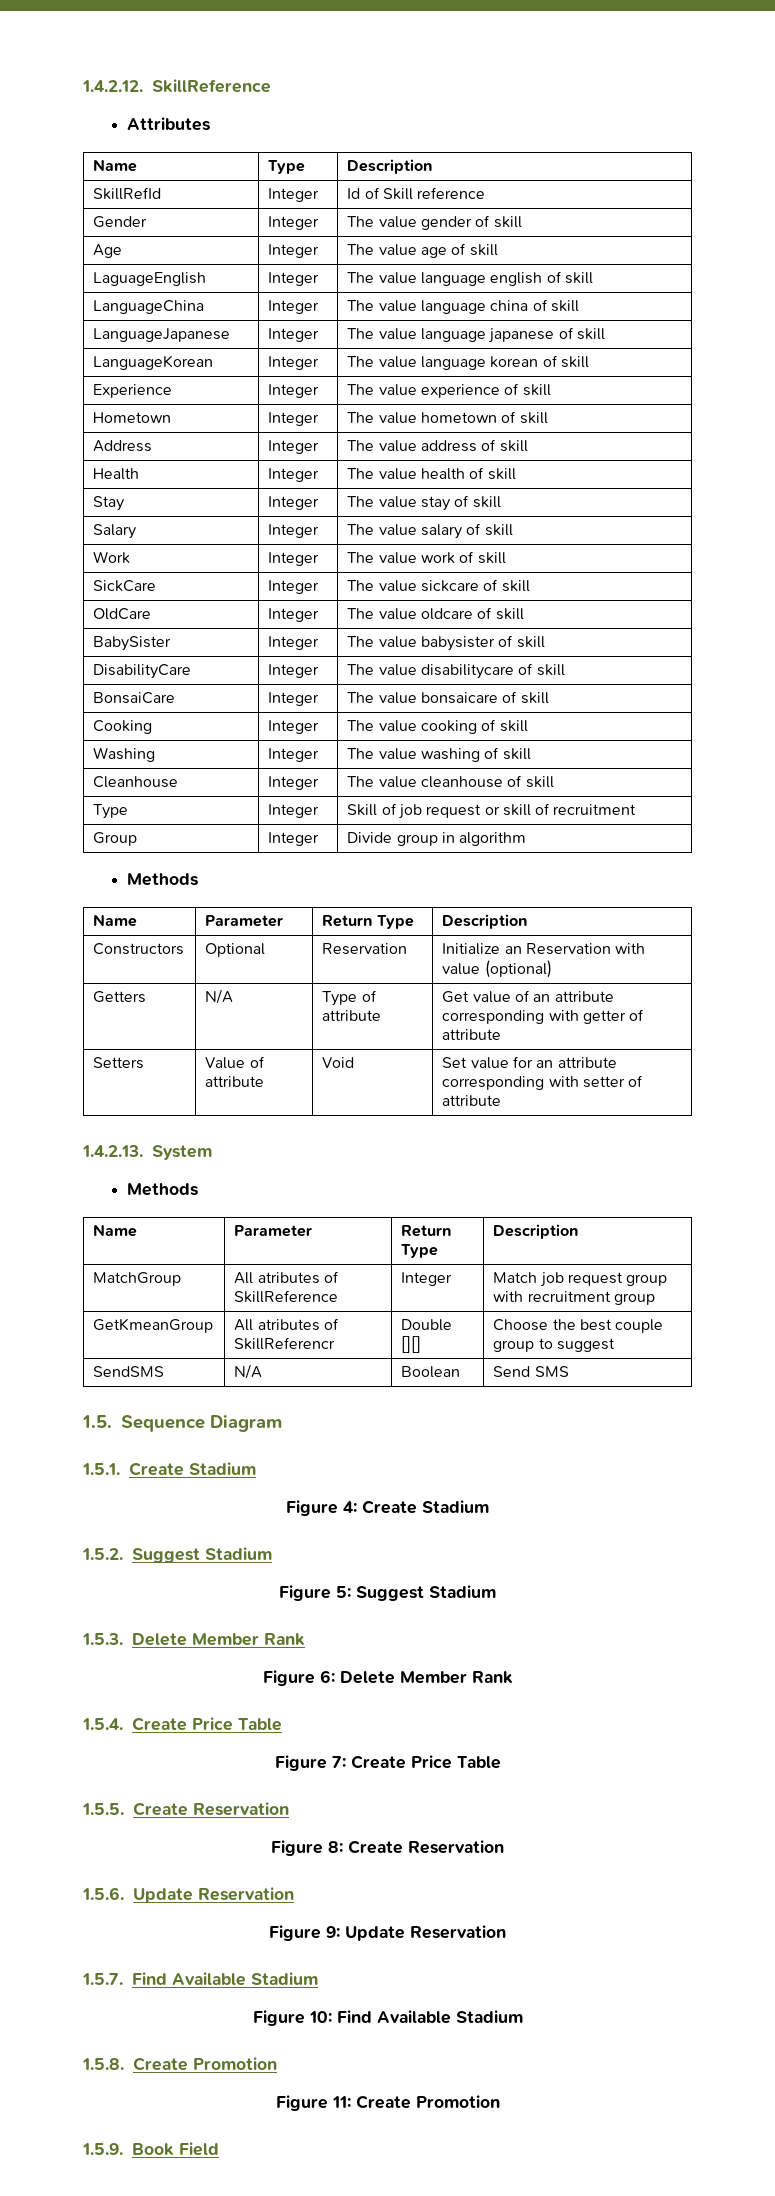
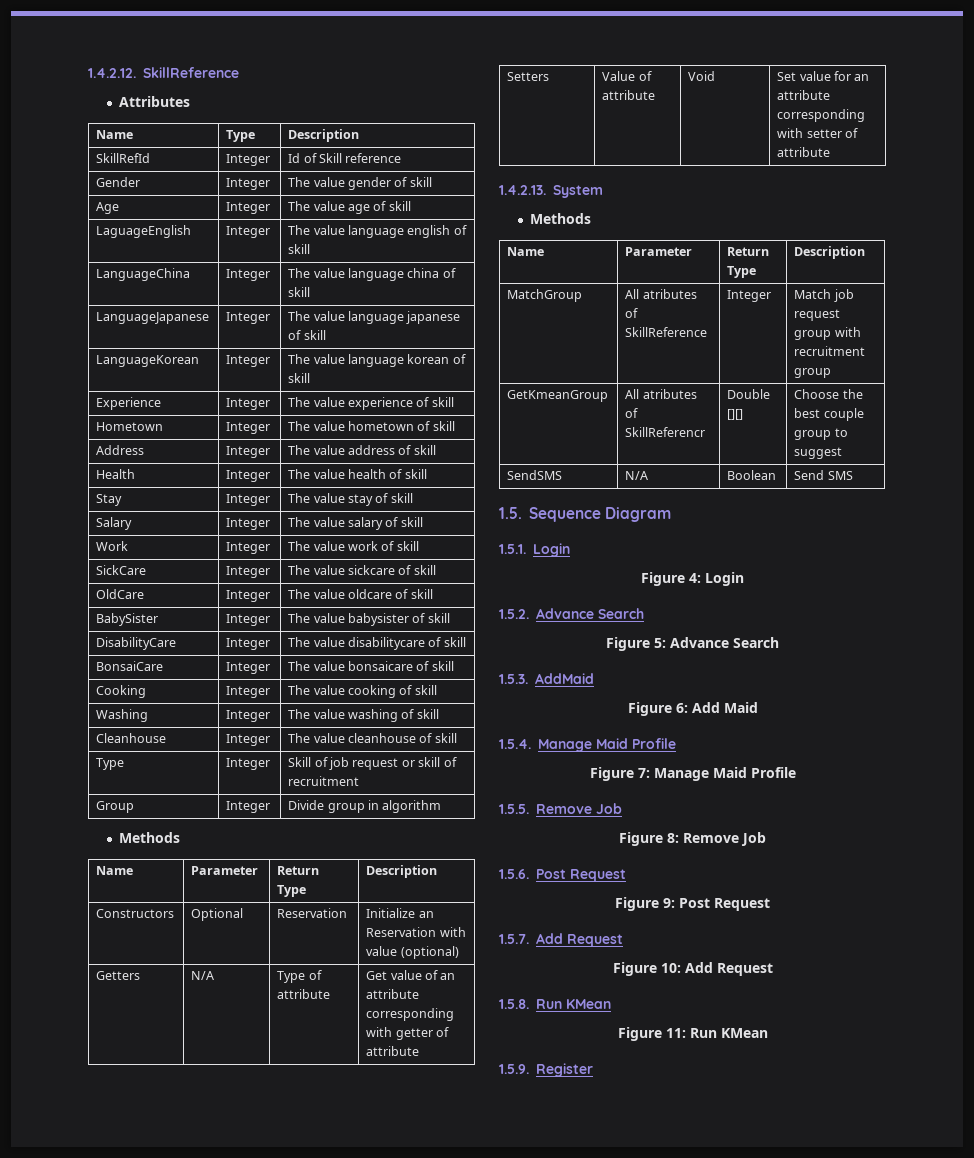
- 1.5.1. Create Stadium
+ 1.5.1. Login
- Figure 4: Create Stadium
+ Figure 4: Login
- 1.5.2. Suggest Stadium
+ 1.5.2. Advance Search
- Figure 5: Suggest Stadium
+ Figure 5: Advance Search
- 1.5.3. Delete Member Rank
+ 1.5.3. AddMaid
- Figure 6: Delete Member Rank
- 1.5.4. Create Price Table
+ Figure 6: Add Maid
+ 1.5.4. Manage Maid Profile
- Figure 7: Create Price Table
+ Figure 7: Manage Maid Profile
- 1.5.5. Create Reservation
+ 1.5.5. Remove Job
- Figure 8: Create Reservation
+ Figure 8: Remove Job
- 1.5.6. Update Reservation
+ 1.5.6. Post Request
- Figure 9: Update Reservation
+ Figure 9: Post Request
- 1.5.7. Find Available Stadium
+ 1.5.7. Add Request
- Figure 10: Find Available Stadium
+ Figure 10: Add Request
- 1.5.8. Create Promotion
+ 1.5.8. Run KMean
- Figure 11: Create Promotion
+ Figure 11: Run KMean
- 1.5.9. Book Field
+ 1.5.9. Register

